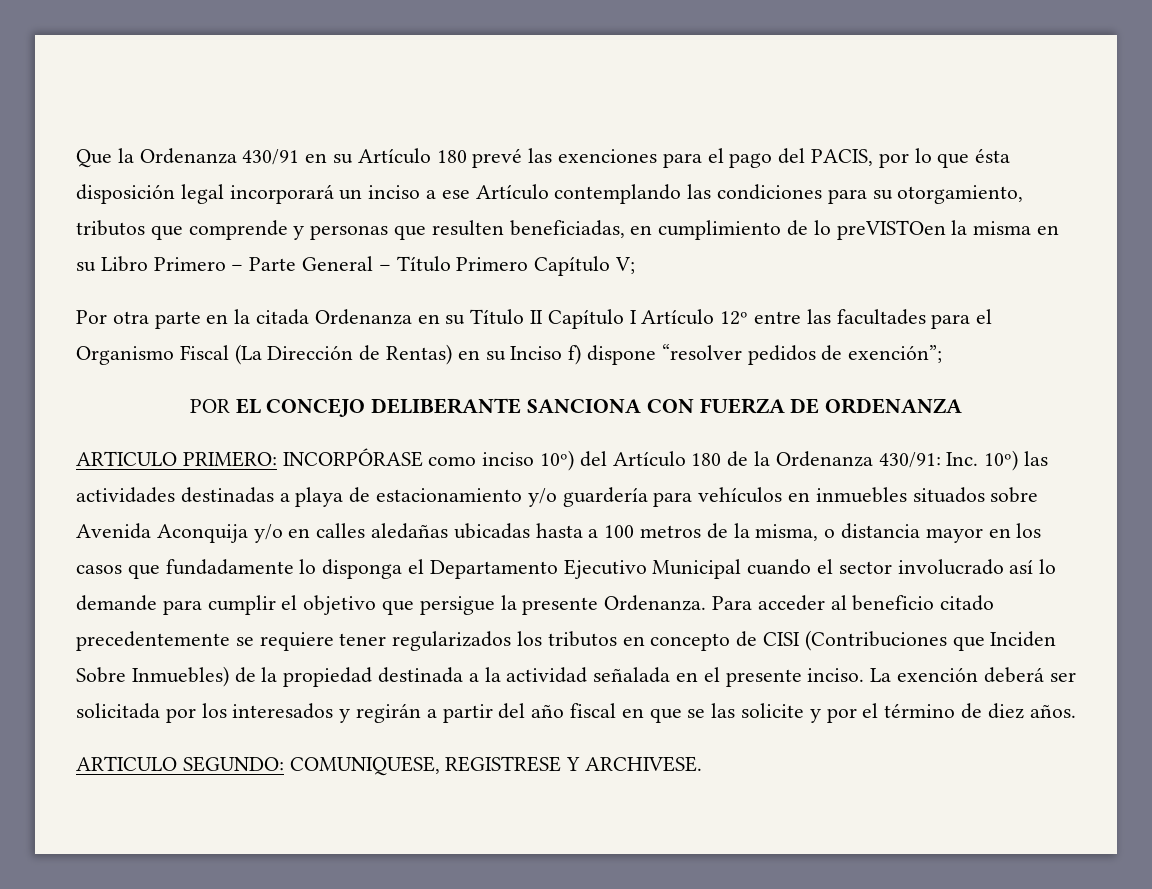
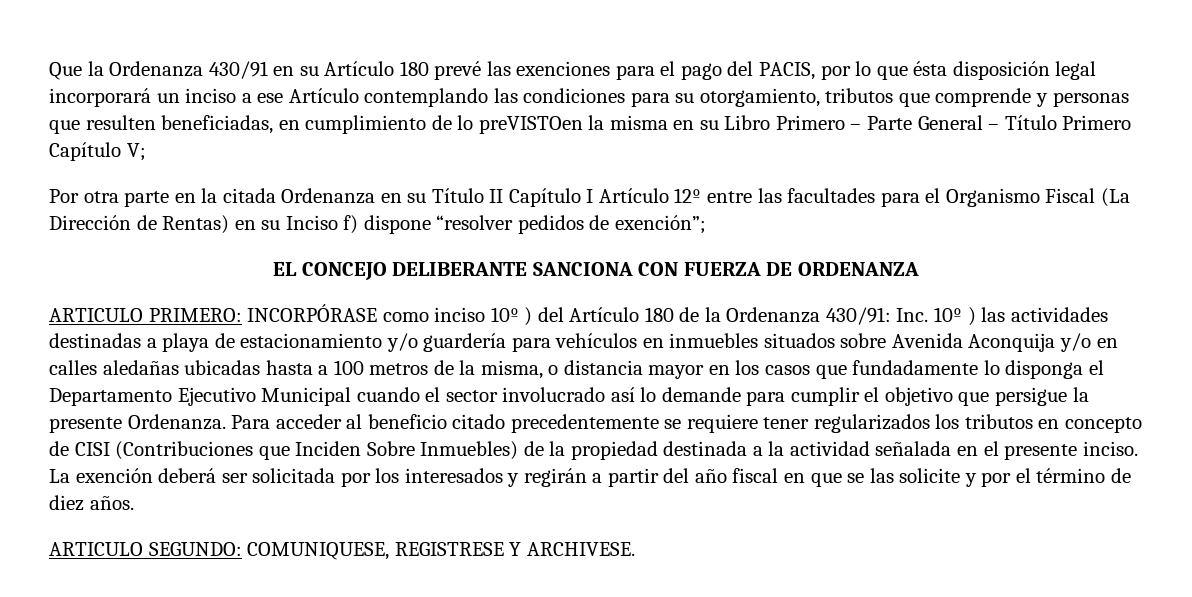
- POR EL CONCEJO DELIBERANTE SANCIONA CON FUERZA DE ORDENANZA
+ EL CONCEJO DELIBERANTE SANCIONA CON FUERZA DE ORDENANZA
- INCORPÓRASE como inciso 10º) del Artículo 180 de la Ordenanza 430/91:
+ INCORPÓRASE como inciso 10º ) del Artículo 180 de la Ordenanza 430/91:
- Inc. 10º) las actividades destinadas a playa de estacionamiento y/o guardería para vehículos en inmuebles situados sobre Avenida Aconquija y/o en calles aledañas ubicadas hasta a 100 metros de la misma, o distancia mayor en los casos que fundadamente lo disponga el Departamento Ejecutivo Municipal cuando el sector involucrado así lo demande para cumplir el objetivo que persigue la presente Ordenanza.
+ Inc. 10º ) las actividades destinadas a playa de estacionamiento y/o guardería para vehículos en inmuebles situados sobre Avenida Aconquija y/o en calles aledañas ubicadas hasta a 100 metros de la misma, o distancia mayor en los casos que fundadamente lo disponga el Departamento Ejecutivo Municipal cuando el sector involucrado así lo demande para cumplir el objetivo que persigue la presente Ordenanza.

